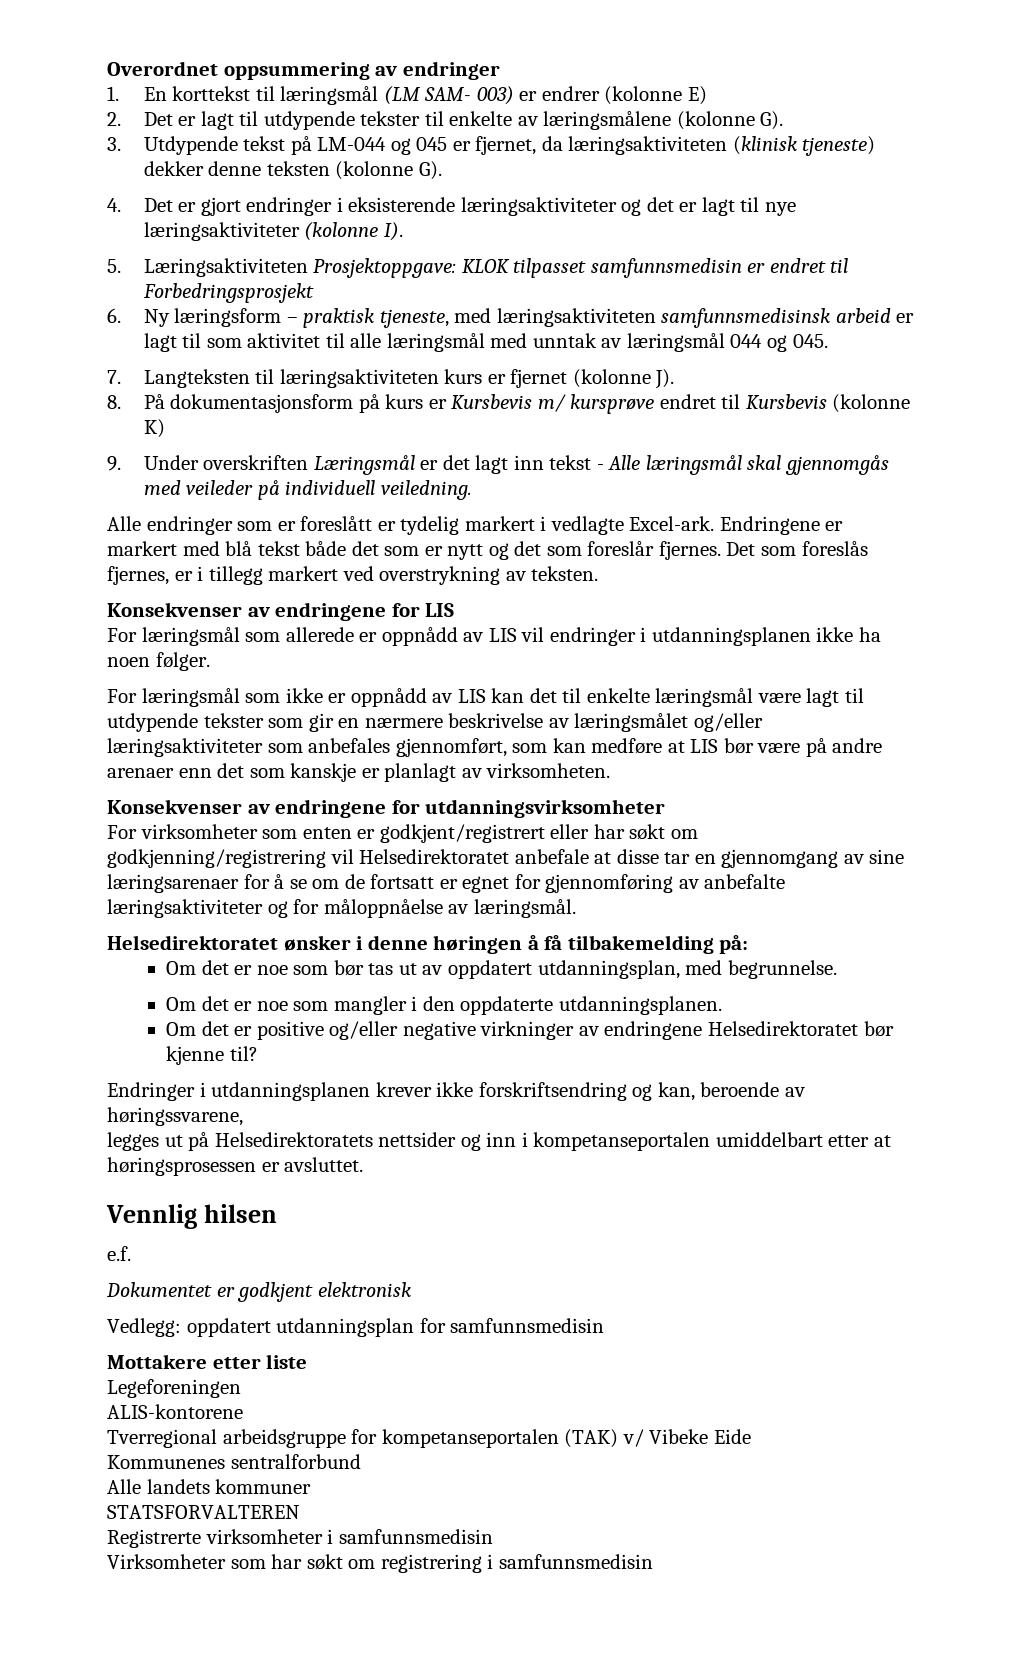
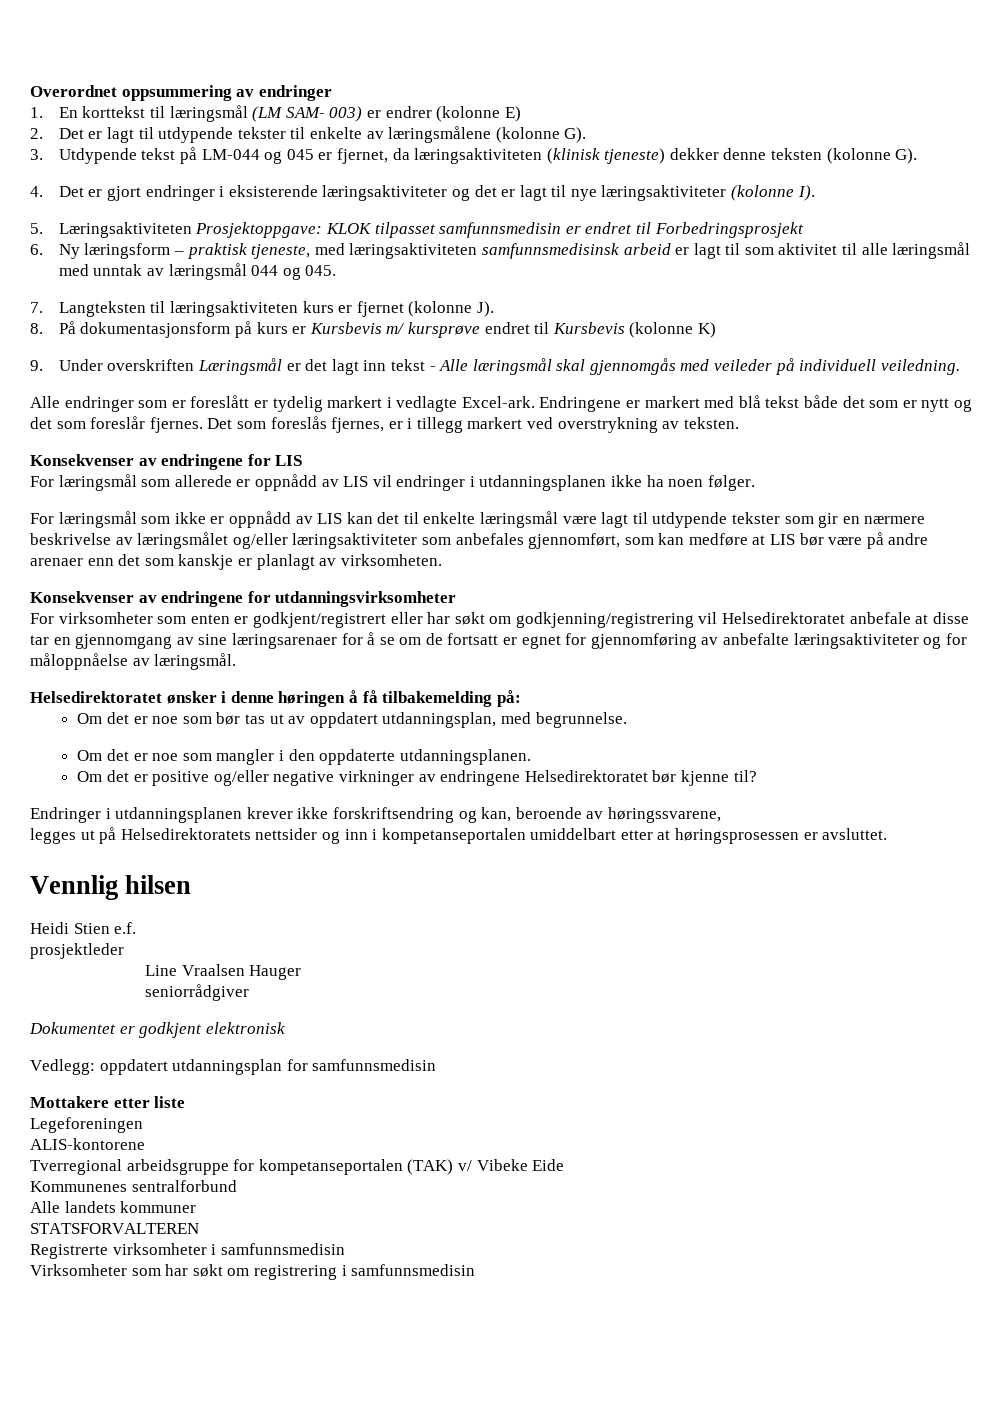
- e.f.
+ Heidi Stien e.f.
+ prosjektleder
+ Line Vraalsen Hauger
+ seniorrådgiver

